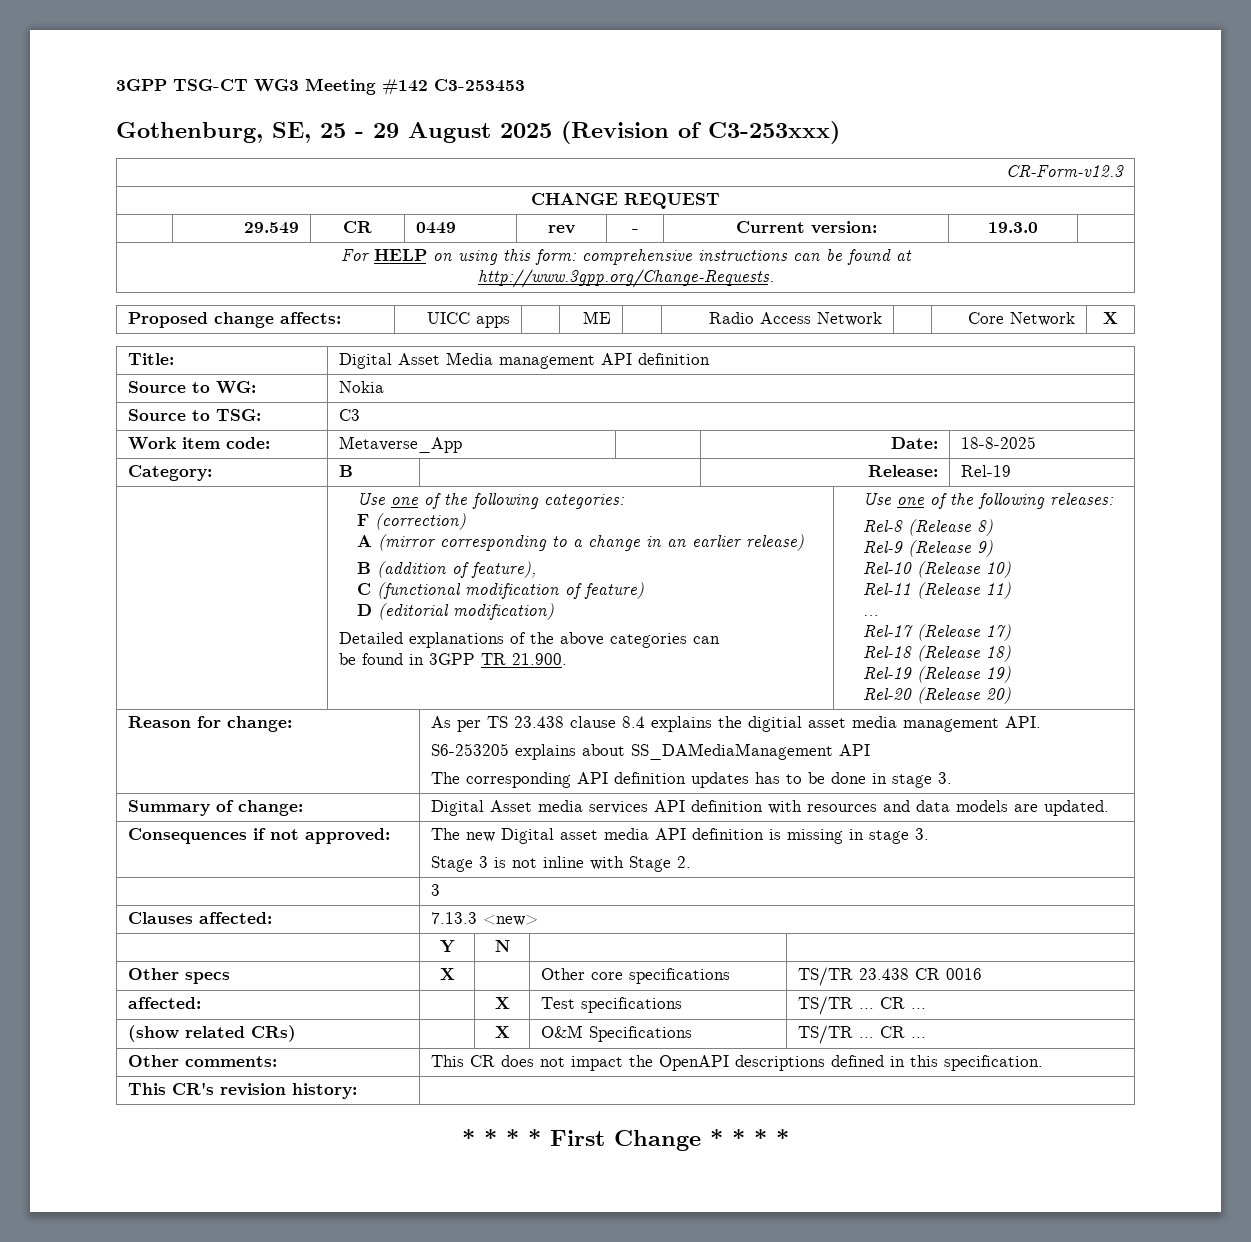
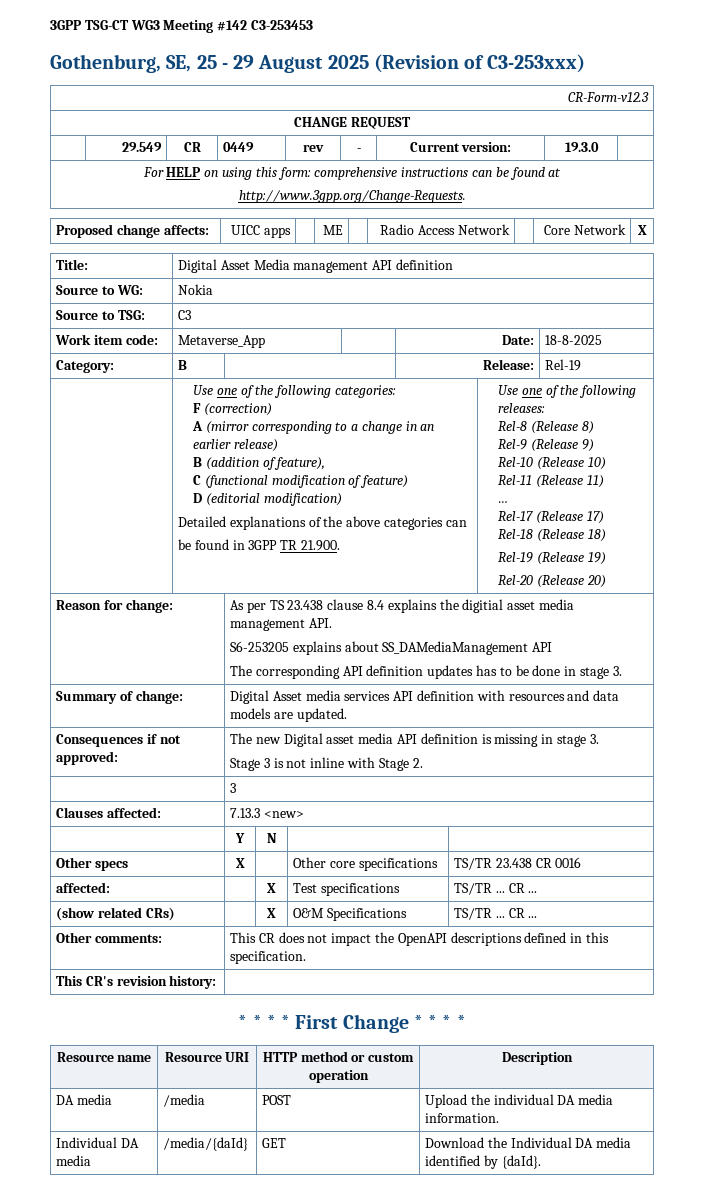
+ Resource name | Resource URI | HTTP method or custom operation | Description
+ DA media | /media | POST | Upload the individual DA media information.
+ Individual DA media | /media/{daId} | GET | Download the Individual DA media identified by {daId}.

